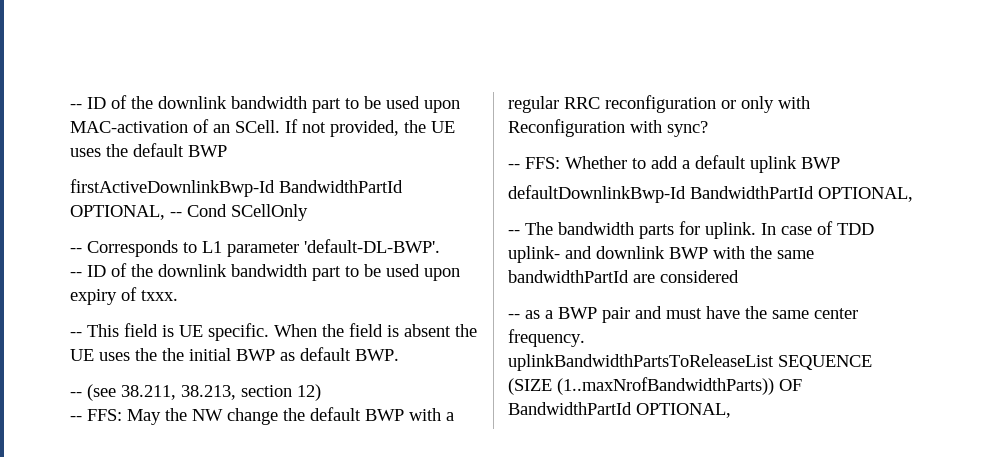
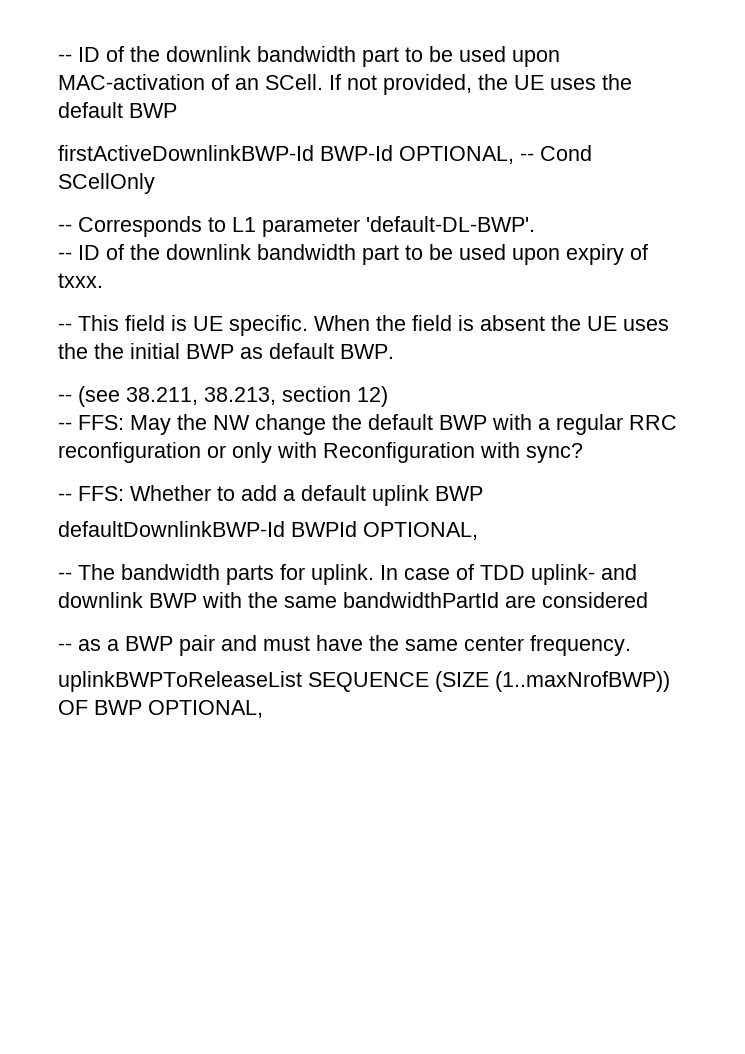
- firstActiveDownlinkBwp-Id BandwidthPartId OPTIONAL, -- Cond SCellOnly
+ firstActiveDownlinkBWP-Id BWP-Id OPTIONAL, -- Cond SCellOnly
- defaultDownlinkBwp-Id BandwidthPartId OPTIONAL,
+ defaultDownlinkBWP-Id BWPId OPTIONAL,
- uplinkBandwidthPartsToReleaseList SEQUENCE (SIZE (1..maxNrofBandwidthParts)) OF BandwidthPartId OPTIONAL,
+ uplinkBWPToReleaseList SEQUENCE (SIZE (1..maxNrofBWP)) OF BWP OPTIONAL,

